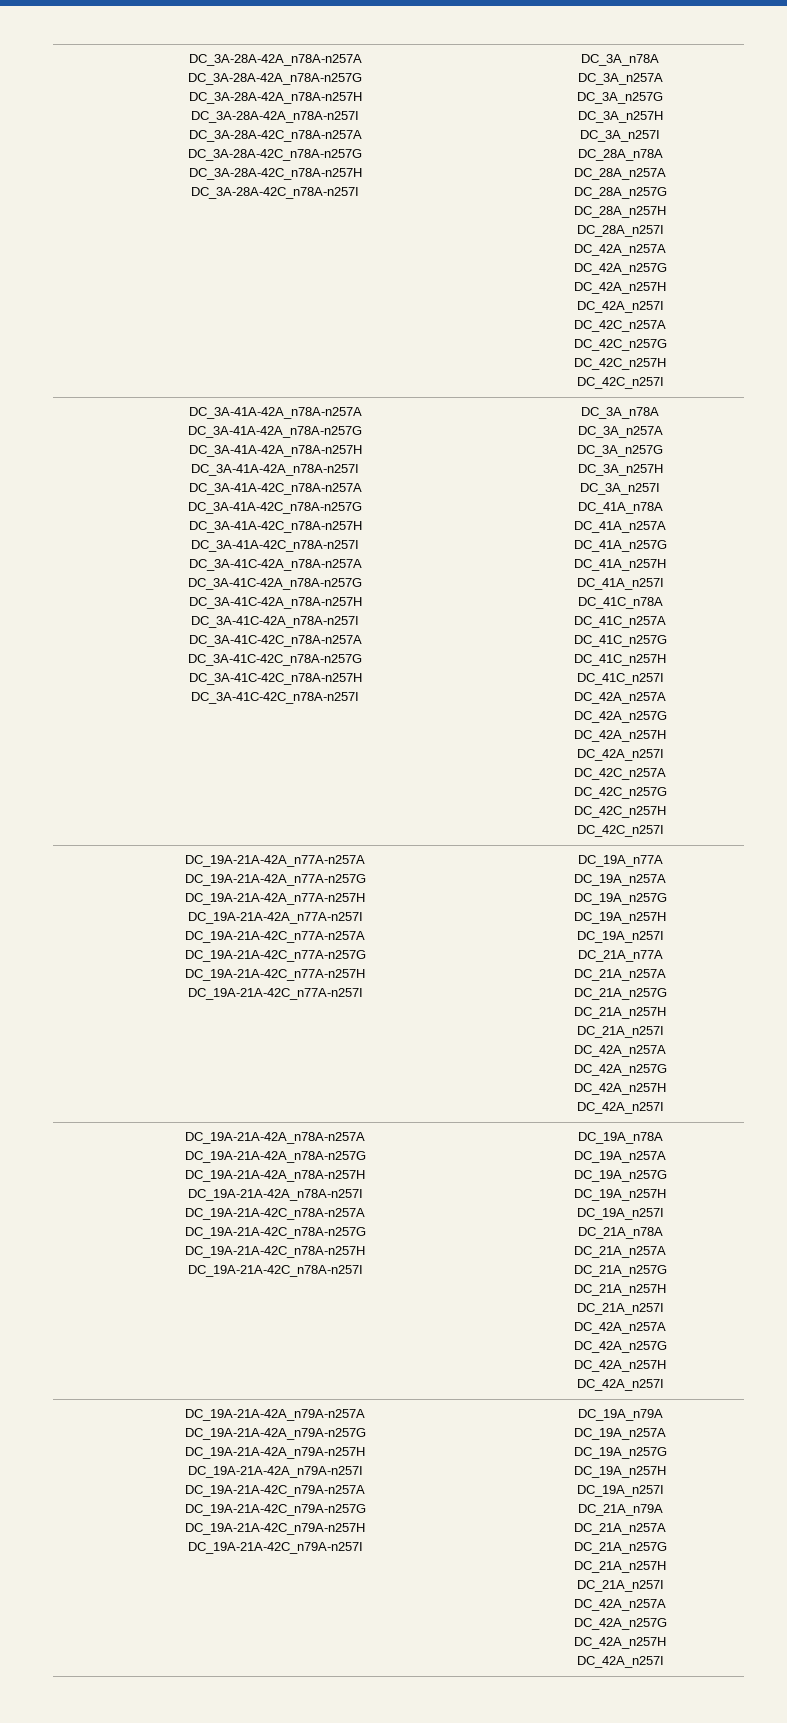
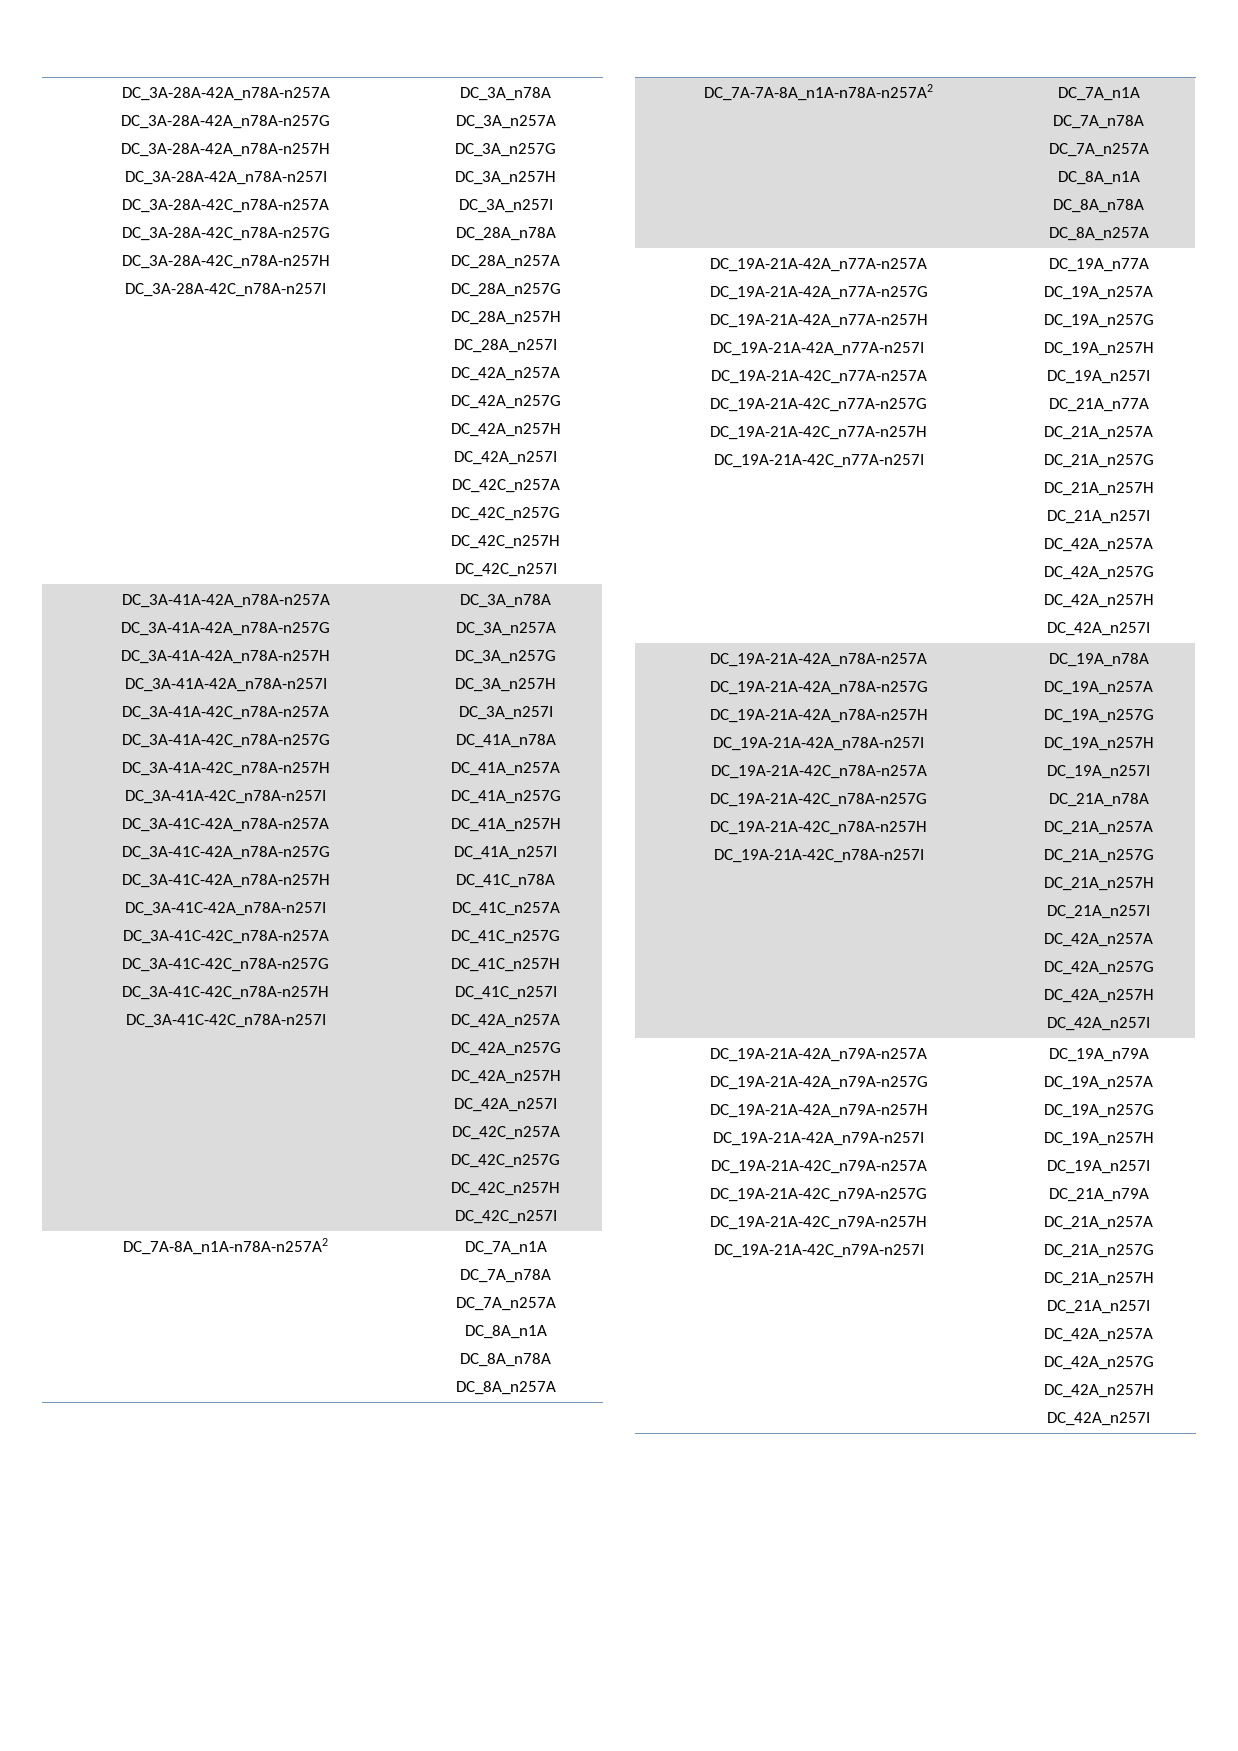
+ DC_7A-8A_n1A-n78A-n257A2 | DC_7A_n1A
+ DC_7A_n78A
+ DC_7A_n257A
+ DC_8A_n1A
+ DC_8A_n78A
+ DC_8A_n257A
+ DC_7A-7A-8A_n1A-n78A-n257A2 | DC_7A_n1A
+ DC_7A_n78A
+ DC_7A_n257A
+ DC_8A_n1A
+ DC_8A_n78A
+ DC_8A_n257A

